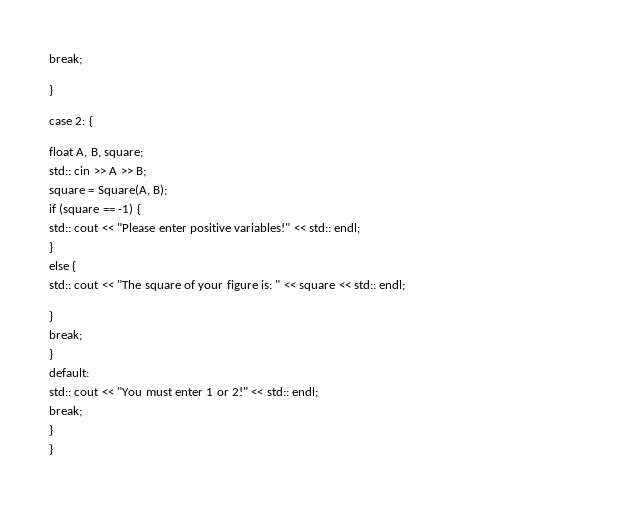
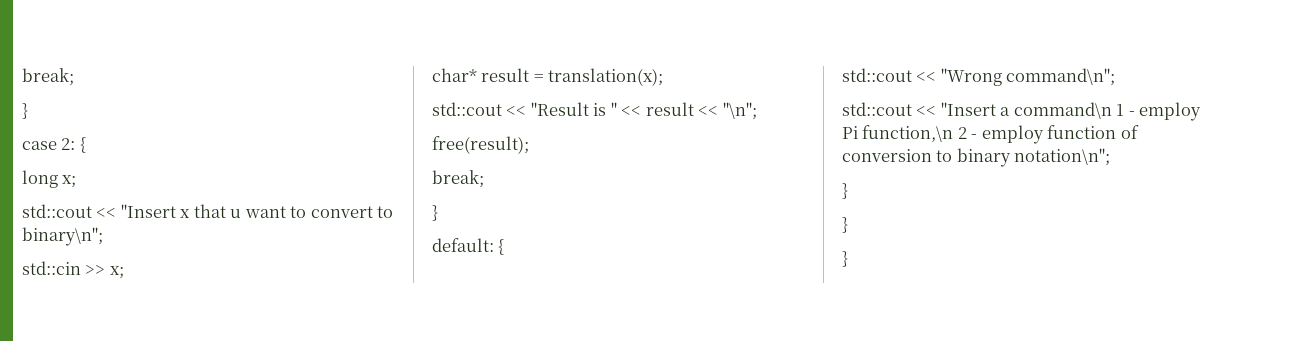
- float A, B, square;
- std:: cin >> A >> B;
- square = Square(A, B);
- if (square == -1) {
- std:: cout << "Please enter positive variables!" << std:: endl;
- }
- else {
- std:: cout << "The square of your figure is: " << square << std:: endl;
- }
+ long x;
+ std::cout << "Insert x that u want to convert to binary\n";
+ std::cin >> x;
+ char* result = translation(x);
+ std::cout << "Result is " << result << "\n";
+ free(result);
  break;
  }
- default:
- std:: cout << "You must enter 1 or 2!" << std:: endl;
- break;
+ default: {
+ std::cout << "Wrong command\n";
+ std::cout << "Insert a command\n 1 - employ Pi function,\n 2 - employ function of conversion to binary notation\n";
+ }

